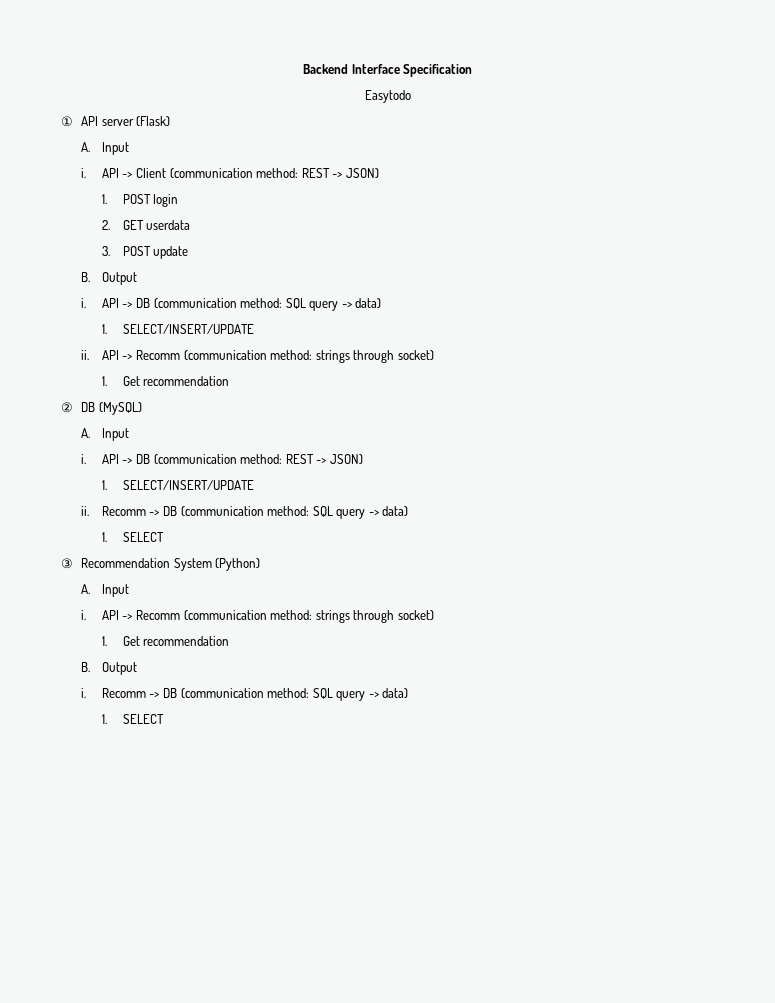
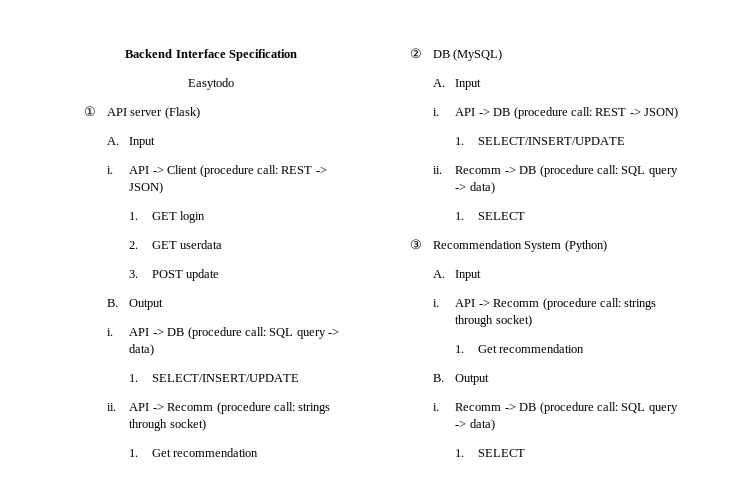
- API -> Client (communication method: REST -> JSON)
- 1. POST login
+ API -> Client (procedure call: REST -> JSON)
+ 1. GET login
- API -> DB (communication method: SQL query -> data)
+ API -> DB (procedure call: SQL query -> data)
- ii. API -> Recomm (communication method: strings through socket)
+ ii. API -> Recomm (procedure call: strings through socket)
- API -> DB (communication method: REST -> JSON)
+ API -> DB (procedure call: REST -> JSON)
- ii. Recomm -> DB (communication method: SQL query -> data)
+ ii. Recomm -> DB (procedure call: SQL query -> data)
- i. API -> Recomm (communication method: strings through socket)
+ i. API -> Recomm (procedure call: strings through socket)
- i. Recomm -> DB (communication method: SQL query -> data)
+ i. Recomm -> DB (procedure call: SQL query -> data)

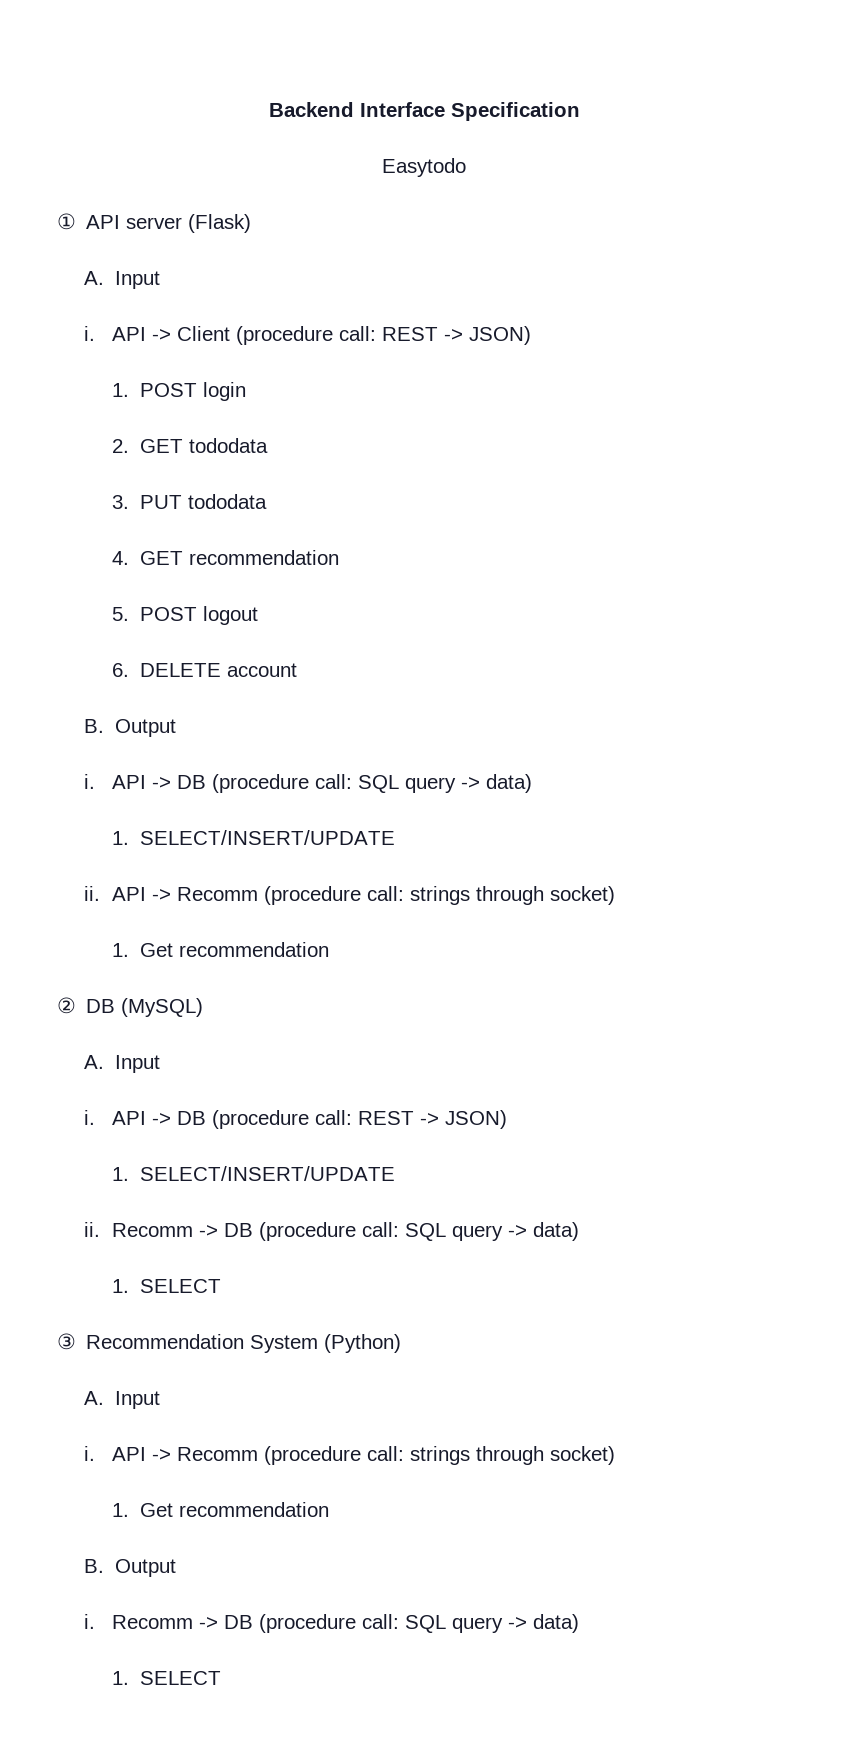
- 1. GET login
+ 1. POST login
- 2. GET userdata
- 3. POST update
+ 2. GET tododata
+ 3. PUT tododata
+ 4. GET recommendation
+ 5. POST logout
+ 6. DELETE account

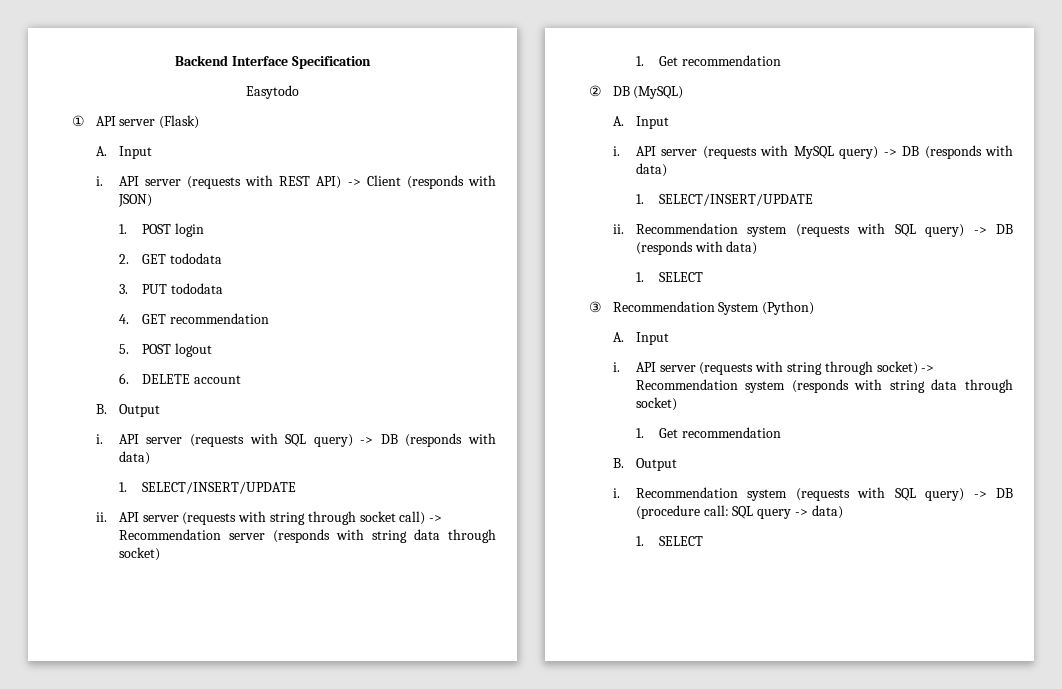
- API -> Client (procedure call: REST -> JSON)
+ API server (requests with REST API) -> Client (responds with JSON)
- API -> DB (procedure call: SQL query -> data)
+ API server (requests with SQL query) -> DB (responds with data)
- ii. API -> Recomm (procedure call: strings through socket)
+ ii. API server (requests with string through socket call) -> Recommendation server (responds with string data through socket)
- API -> DB (procedure call: REST -> JSON)
+ API server (requests with MySQL query) -> DB (responds with data)
  1. SELECT/INSERT/UPDATE
- ii. Recomm -> DB (procedure call: SQL query -> data)
+ ii. Recommendation system (requests with SQL query) -> DB (responds with data)
- i. API -> Recomm (procedure call: strings through socket)
+ i. API server (requests with string through socket) -> Recommendation system (responds with string data through socket)
- i. Recomm -> DB (procedure call: SQL query -> data)
+ i. Recommendation system (requests with SQL query) -> DB (procedure call: SQL query -> data)

